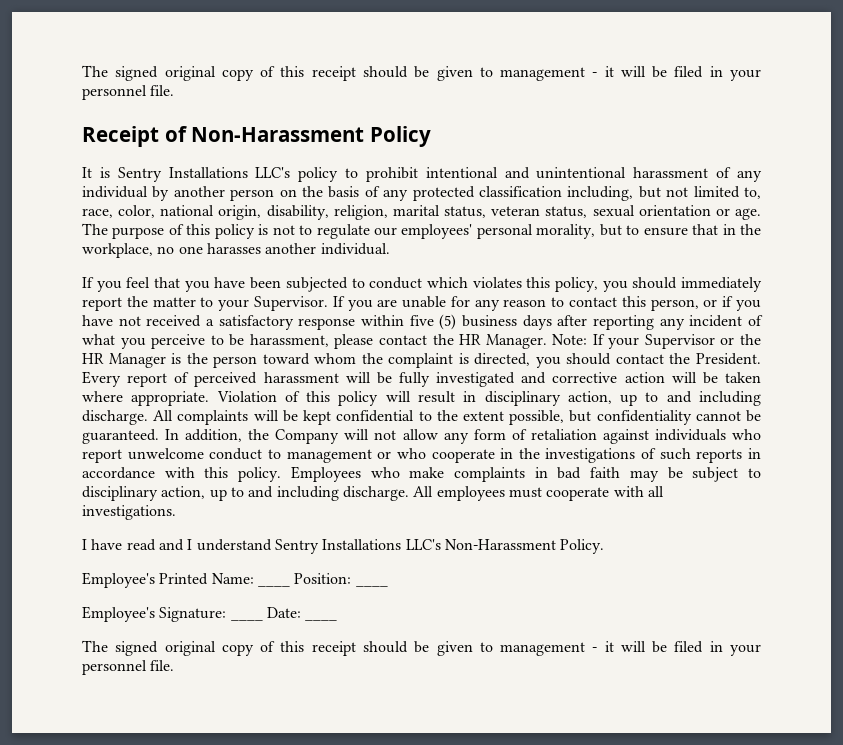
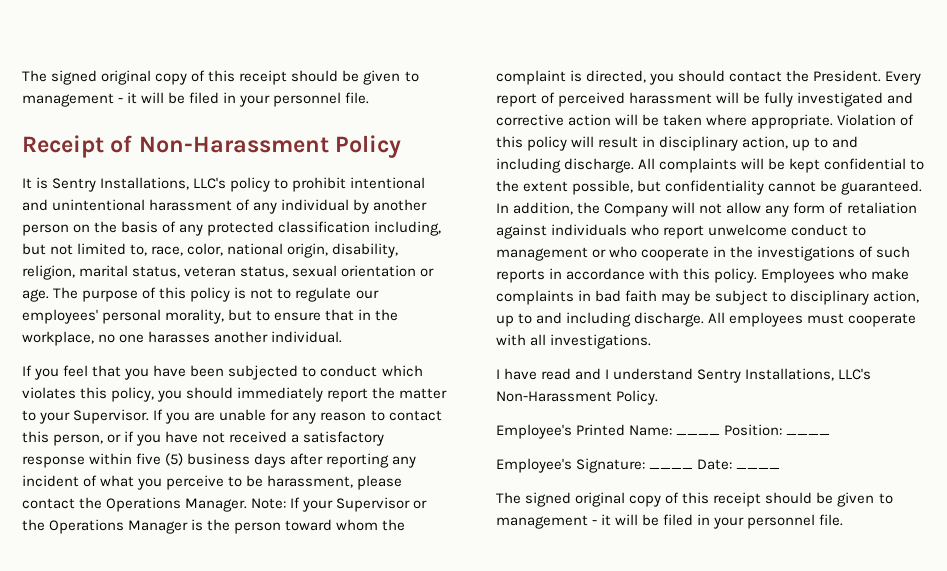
- It is Sentry Installations LLC's policy to prohibit intentional and unintentional harassment of any individual by another person on the basis of any protected classification including, but not limited to, race, color, national origin, disability, religion, marital status, veteran status, sexual orientation or age.
+ It is Sentry Installations, LLC's policy to prohibit intentional and unintentional harassment of any individual by another person on the basis of any protected classification including, but not limited to, race, color, national origin, disability, religion, marital status, veteran status, sexual orientation or age.
- If you are unable for any reason to contact this person, or if you have not received a satisfactory response within five (5) business days after reporting any incident of what you perceive to be harassment, please contact the HR Manager.
+ If you are unable for any reason to contact this person, or if you have not received a satisfactory response within five (5) business days after reporting any incident of what you perceive to be harassment, please contact the Operations Manager.
- Note: If your Supervisor or the HR Manager is the person toward whom the complaint is directed, you should contact the President.
+ Note: If your Supervisor or the Operations Manager is the person toward whom the complaint is directed, you should contact the President.
- I have read and I understand Sentry Installations LLC's Non-Harassment Policy.
+ I have read and I understand Sentry Installations, LLC's Non-Harassment Policy.

